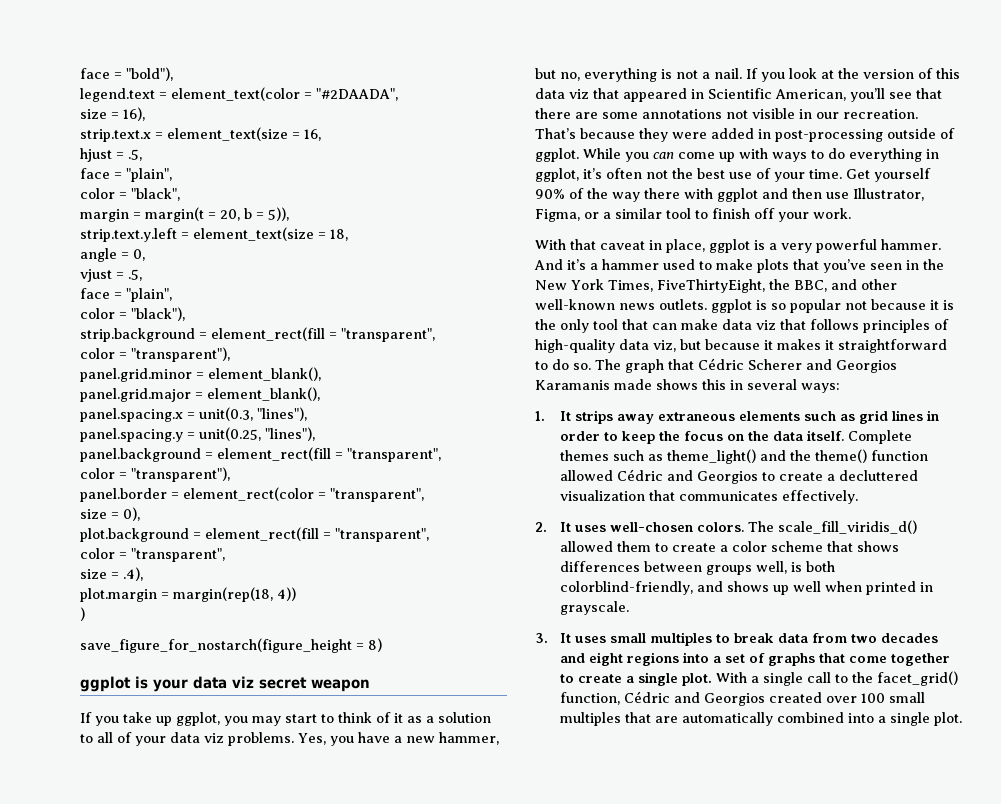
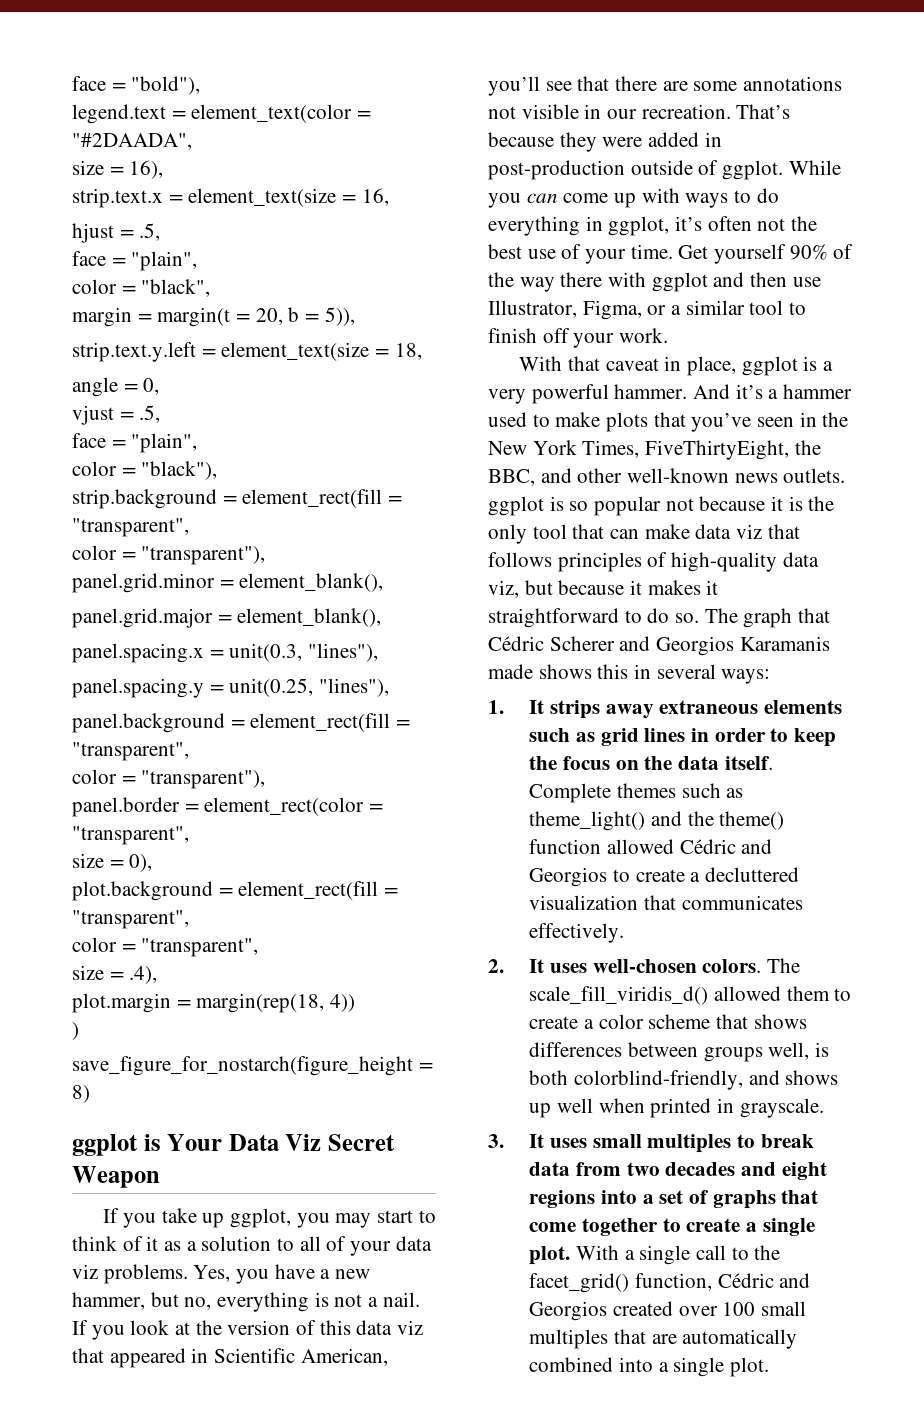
- ggplot is your data viz secret weapon
+ ggplot is Your Data Viz Secret Weapon
- That’s because they were added in post-processing outside of ggplot.
+ That’s because they were added in post-production outside of ggplot.

